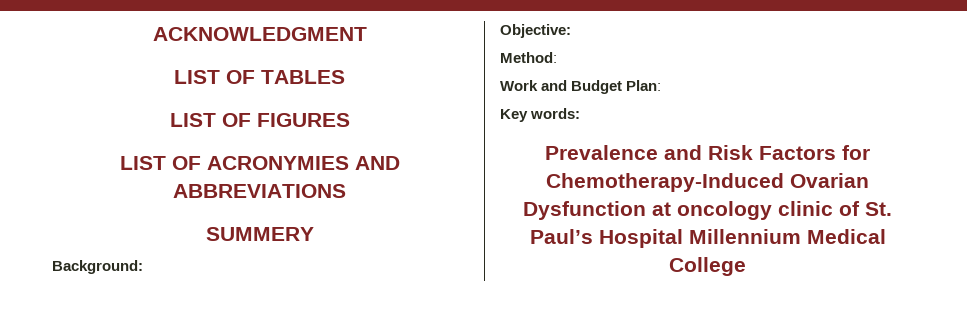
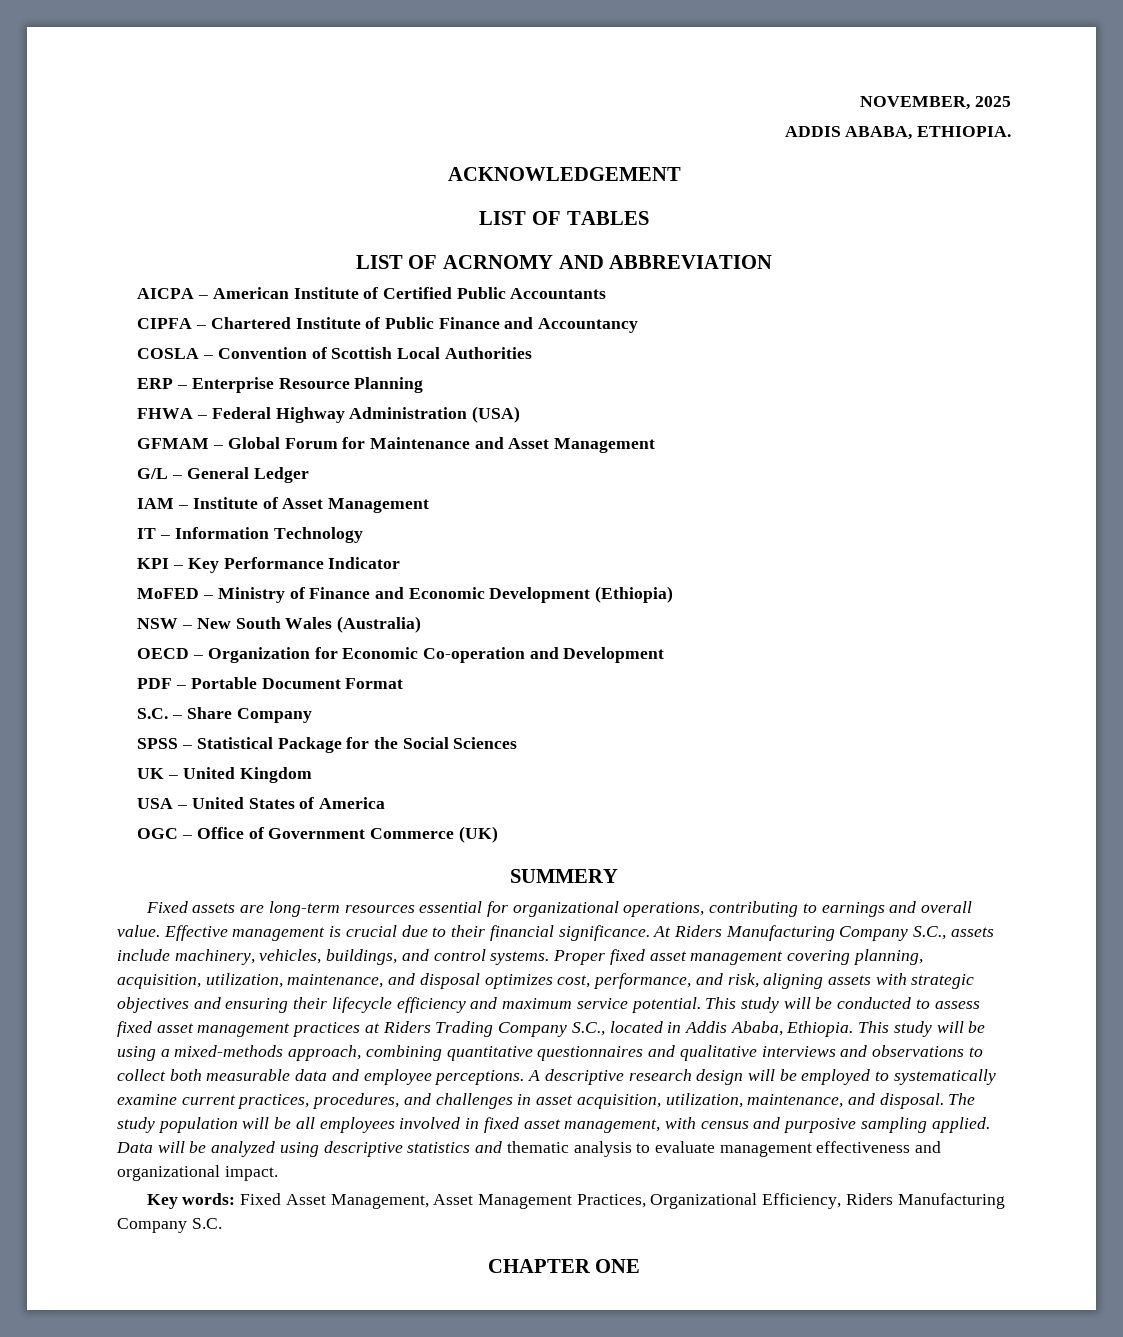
- ACKNOWLEDGMENT
+ NOVEMBER, 2025
+ ADDIS ABABA, ETHIOPIA.
+ ACKNOWLEDGEMENT
- LIST OF FIGURES
- LIST OF ACRONYMIES AND ABBREVIATIONS
+ LIST OF ACRNOMY AND ABBREVIATION
+ AICPA – American Institute of Certified Public Accountants
+ CIPFA – Chartered Institute of Public Finance and Accountancy
+ COSLA – Convention of Scottish Local Authorities
+ ERP – Enterprise Resource Planning
+ FHWA – Federal Highway Administration (USA)
+ GFMAM – Global Forum for Maintenance and Asset Management
+ G/L – General Ledger
+ IAM – Institute of Asset Management
+ IT – Information Technology
+ KPI – Key Performance Indicator
+ MoFED – Ministry of Finance and Economic Development (Ethiopia)
+ NSW – New South Wales (Australia)
+ OECD – Organization for Economic Co-operation and Development
+ PDF – Portable Document Format
+ S.C. – Share Company
+ SPSS – Statistical Package for the Social Sciences
+ UK – United Kingdom
+ USA – United States of America
+ OGC – Office of Government Commerce (UK)
  SUMMERY
- Background:
- Objective:
- Method:
- Work and Budget Plan:
- Key words:
- Prevalence and Risk Factors for Chemotherapy-Induced Ovarian Dysfunction at oncology clinic of St. Paul’s Hospital Millennium Medical College
+ Fixed assets are long-term resources essential for organizational operations, contributing to earnings and overall value. Effective management is crucial due to their financial significance. At Riders Manufacturing Company S.C., assets include machinery, vehicles, buildings, and control systems. Proper fixed asset management covering planning, acquisition, utilization, maintenance, and disposal optimizes cost, performance, and risk, aligning assets with strategic objectives and ensuring their lifecycle efficiency and maximum service potential. This study will be conducted to assess fixed asset management practices at Riders Trading Company S.C., located in Addis Ababa, Ethiopia. This study will be using a mixed-methods approach, combining quantitative questionnaires and qualitative interviews and observations to collect both measurable data and employee perceptions. A descriptive research design will be employed to systematically examine current practices, procedures, and challenges in asset acquisition, utilization, maintenance, and disposal. The study population will be all employees involved in fixed asset management, with census and purposive sampling applied. Data will be analyzed using descriptive statistics and thematic analysis to evaluate management effectiveness and organizational impact.
+ Key words: Fixed Asset Management, Asset Management Practices, Organizational Efficiency, Riders Manufacturing Company S.C.
+ CHAPTER ONE

